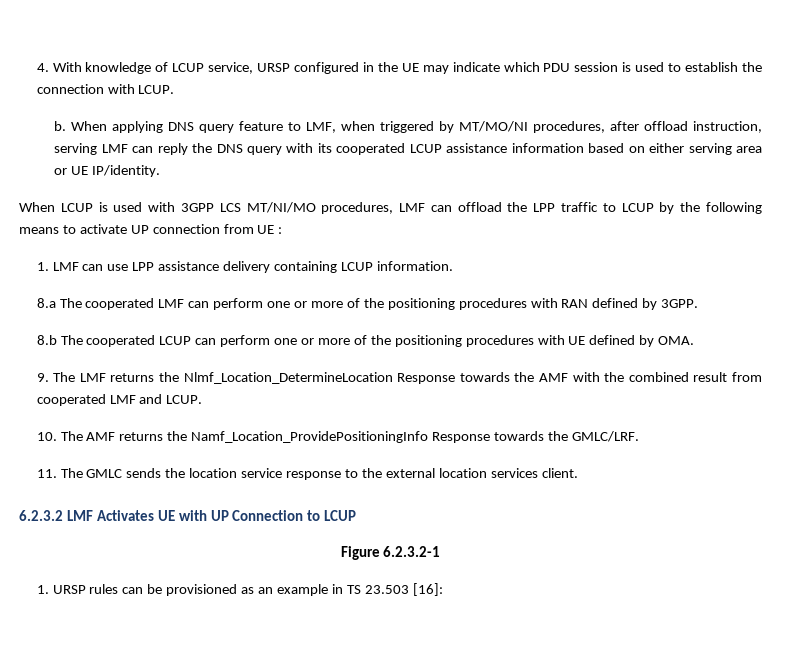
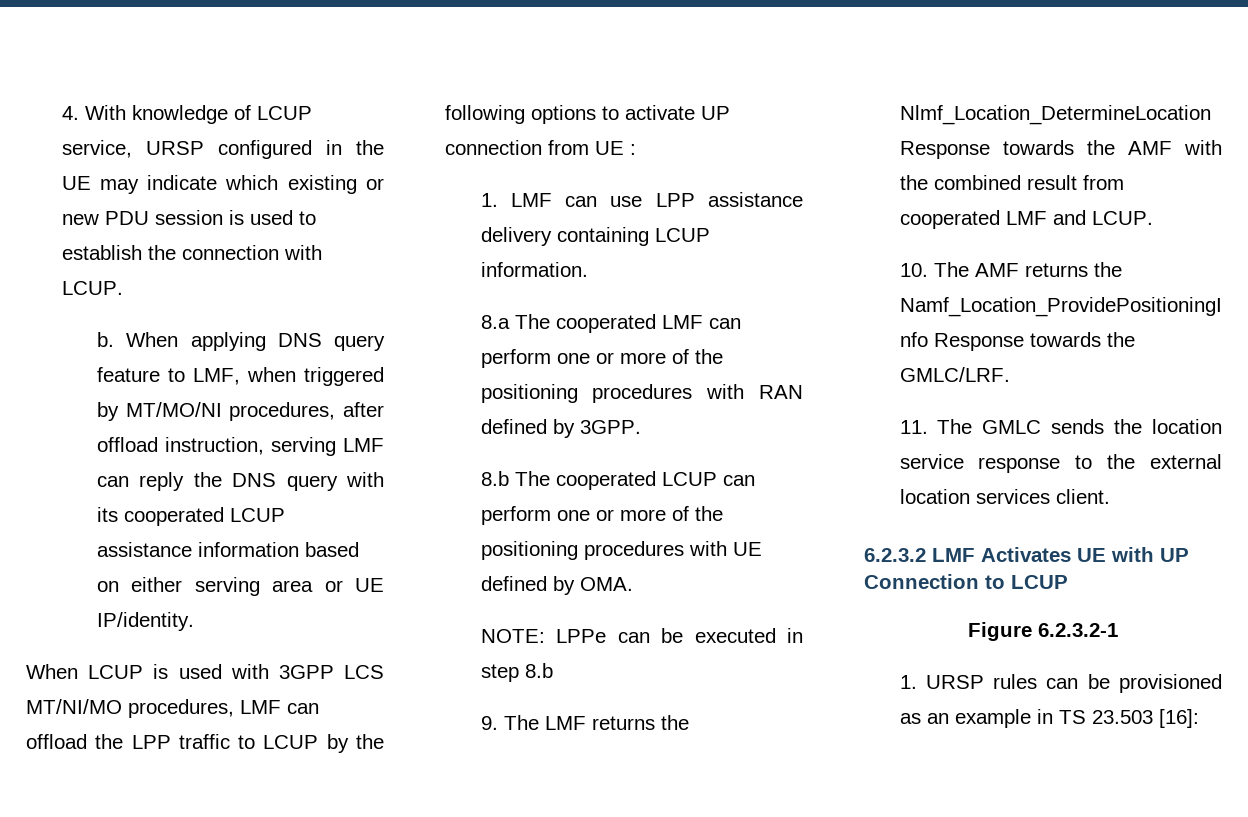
- 4. With knowledge of LCUP service, URSP configured in the UE may indicate which PDU session is used to establish the connection with LCUP.
+ 4. With knowledge of LCUP service, URSP configured in the UE may indicate which existing or new PDU session is used to establish the connection with LCUP.
- When LCUP is used with 3GPP LCS MT/NI/MO procedures, LMF can offload the LPP traffic to LCUP by the following means to activate UP connection from UE :
+ When LCUP is used with 3GPP LCS MT/NI/MO procedures, LMF can offload the LPP traffic to LCUP by the following options to activate UP connection from UE :
+ NOTE: LPPe can be executed in step 8.b

